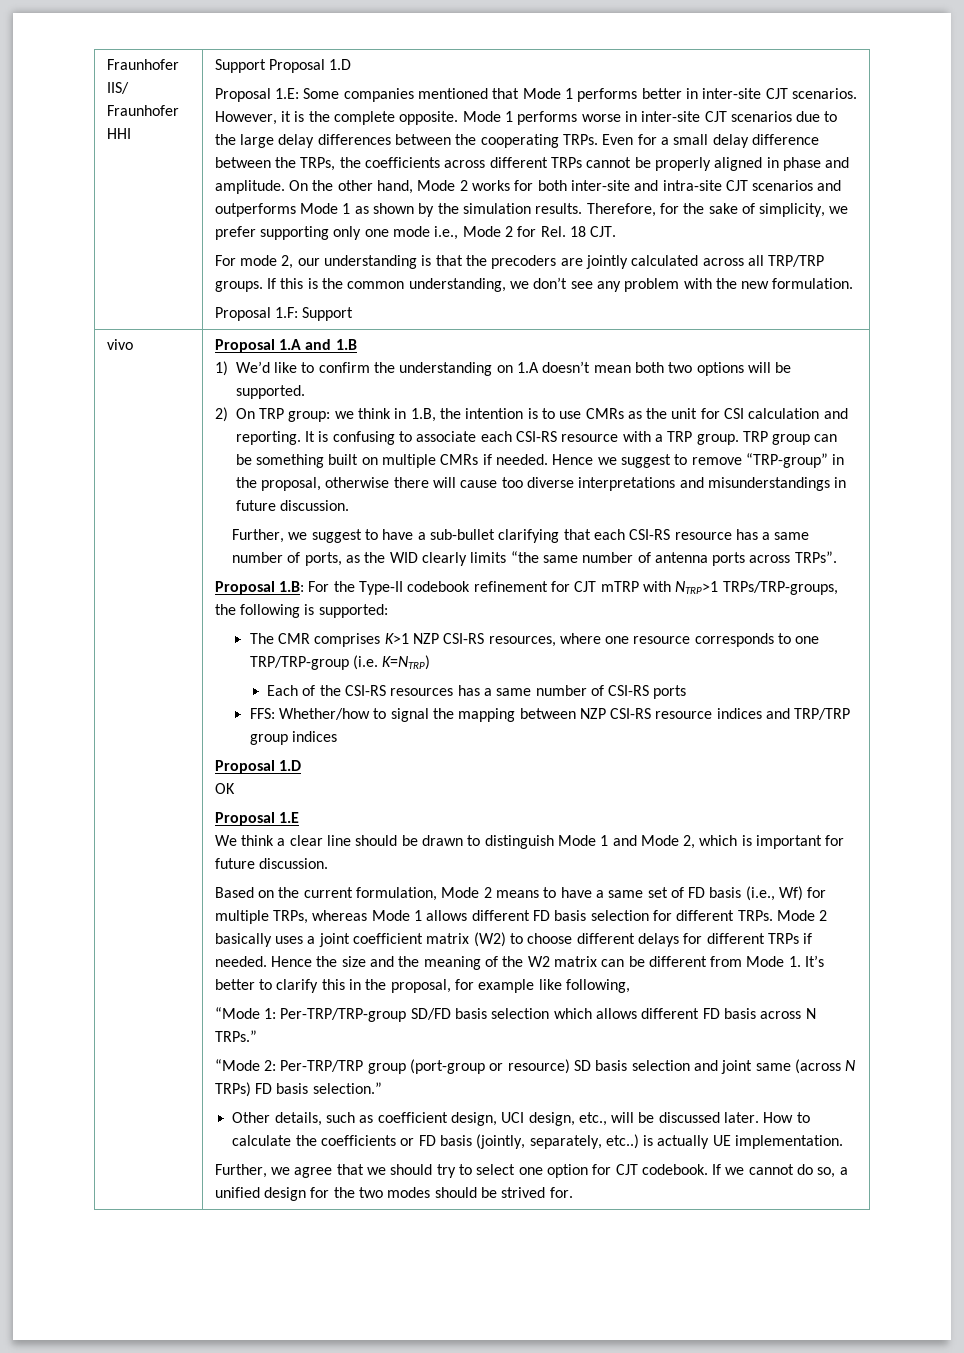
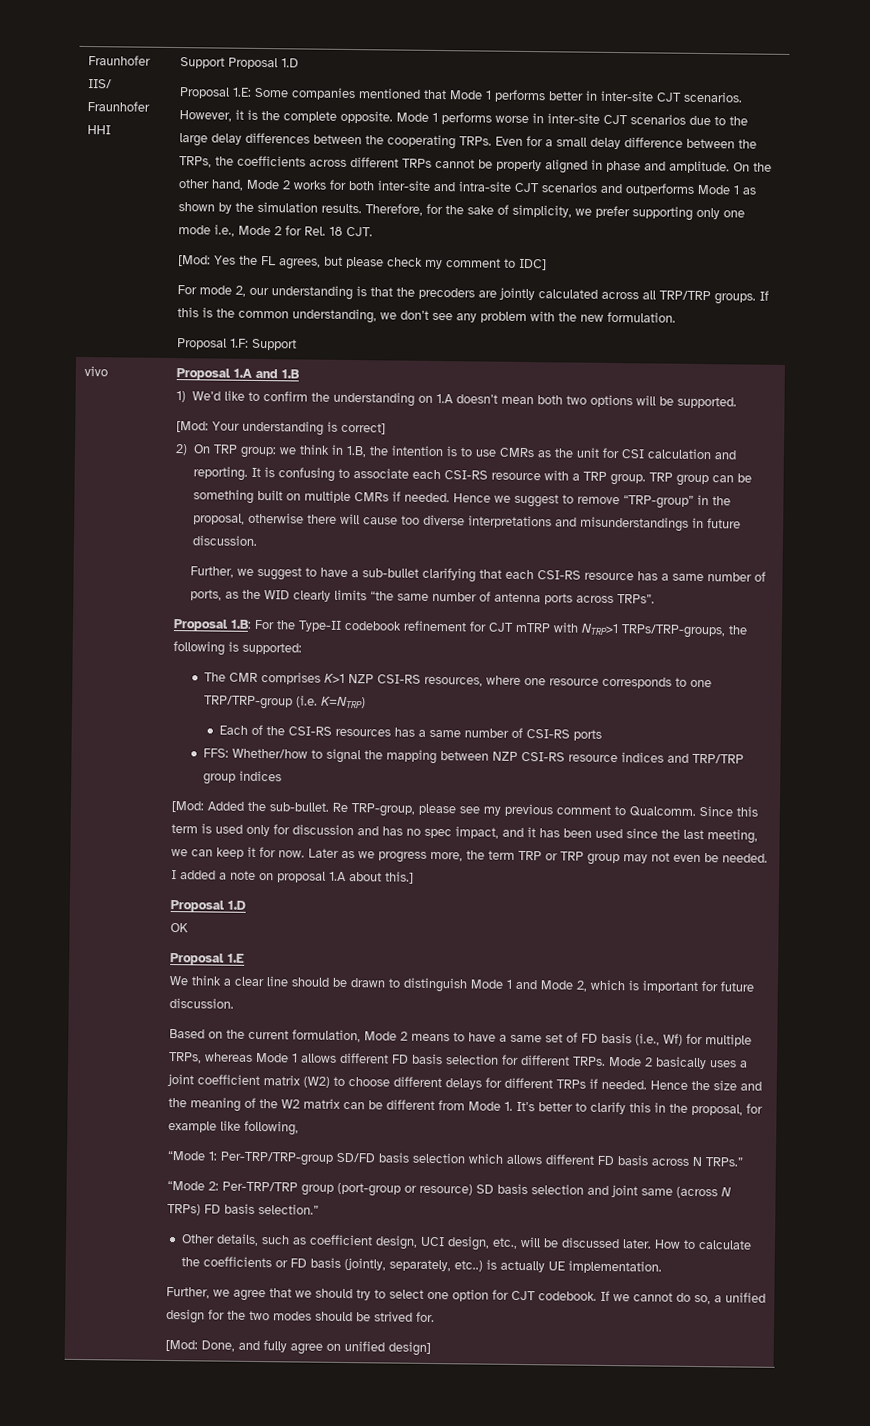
+ [Mod: Yes the FL agrees, but please check my comment to IDC]
+ [Mod: Your understanding is correct]
+ [Mod: Added the sub-bullet. Re TRP-group, please see my previous comment to Qualcomm. Since this term is used only for discussion and has no spec impact, and it has been used since the last meeting, we can keep it for now. Later as we progress more, the term TRP or TRP group may not even be needed. I added a note on proposal 1.A about this.]
+ [Mod: Done, and fully agree on unified design]

